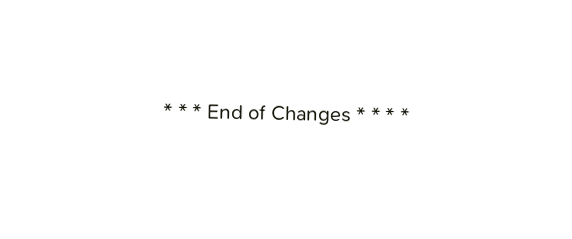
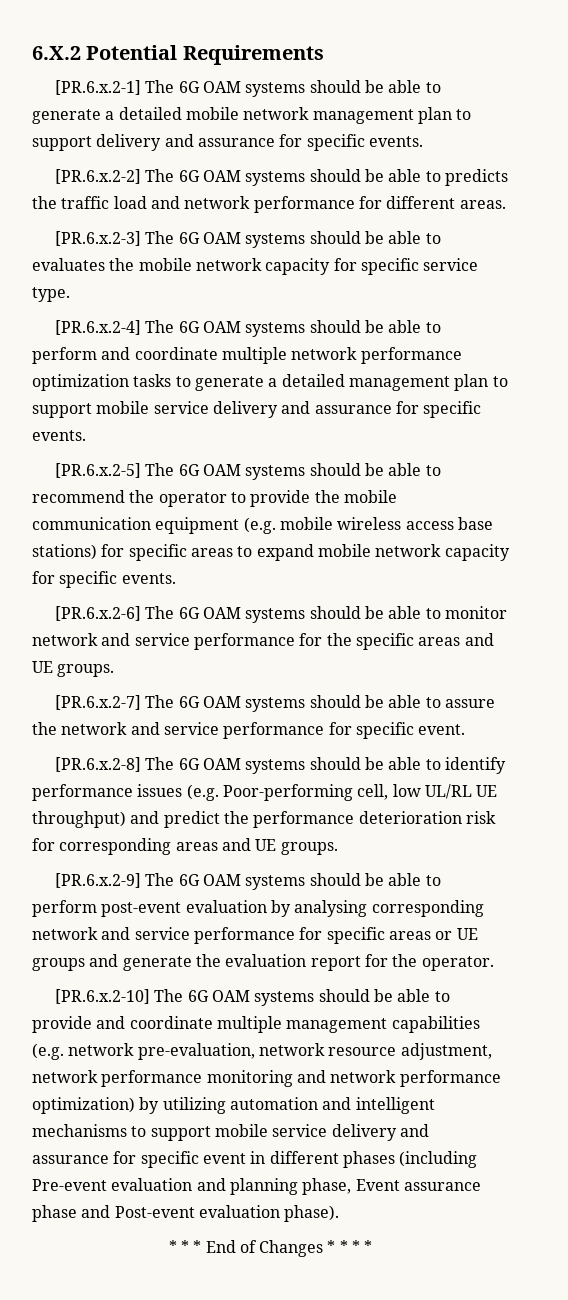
+ 6.X.2 Potential Requirements
+ [PR.6.x.2-1] The 6G OAM systems should be able to generate a detailed mobile network management plan to support delivery and assurance for specific events.
+ [PR.6.x.2-2] The 6G OAM systems should be able to predicts the traffic load and network performance for different areas.
+ [PR.6.x.2-3] The 6G OAM systems should be able to evaluates the mobile network capacity for specific service type.
+ [PR.6.x.2-4] The 6G OAM systems should be able to perform and coordinate multiple network performance optimization tasks to generate a detailed management plan to support mobile service delivery and assurance for specific events.
+ [PR.6.x.2-5] The 6G OAM systems should be able to recommend the operator to provide the mobile communication equipment (e.g. mobile wireless access base stations) for specific areas to expand mobile network capacity for specific events.
+ [PR.6.x.2-6] The 6G OAM systems should be able to monitor network and service performance for the specific areas and UE groups.
+ [PR.6.x.2-7] The 6G OAM systems should be able to assure the network and service performance for specific event.
+ [PR.6.x.2-8] The 6G OAM systems should be able to identify performance issues (e.g. Poor-performing cell, low UL/RL UE throughput) and predict the performance deterioration risk for corresponding areas and UE groups.
+ [PR.6.x.2-9] The 6G OAM systems should be able to perform post-event evaluation by analysing corresponding network and service performance for specific areas or UE groups and generate the evaluation report for the operator.
+ [PR.6.x.2-10] The 6G OAM systems should be able to provide and coordinate multiple management capabilities (e.g. network pre-evaluation, network resource adjustment, network performance monitoring and network performance optimization) by utilizing automation and intelligent mechanisms to support mobile service delivery and assurance for specific event in different phases (including Pre-event evaluation and planning phase, Event assurance phase and Post-event evaluation phase).

